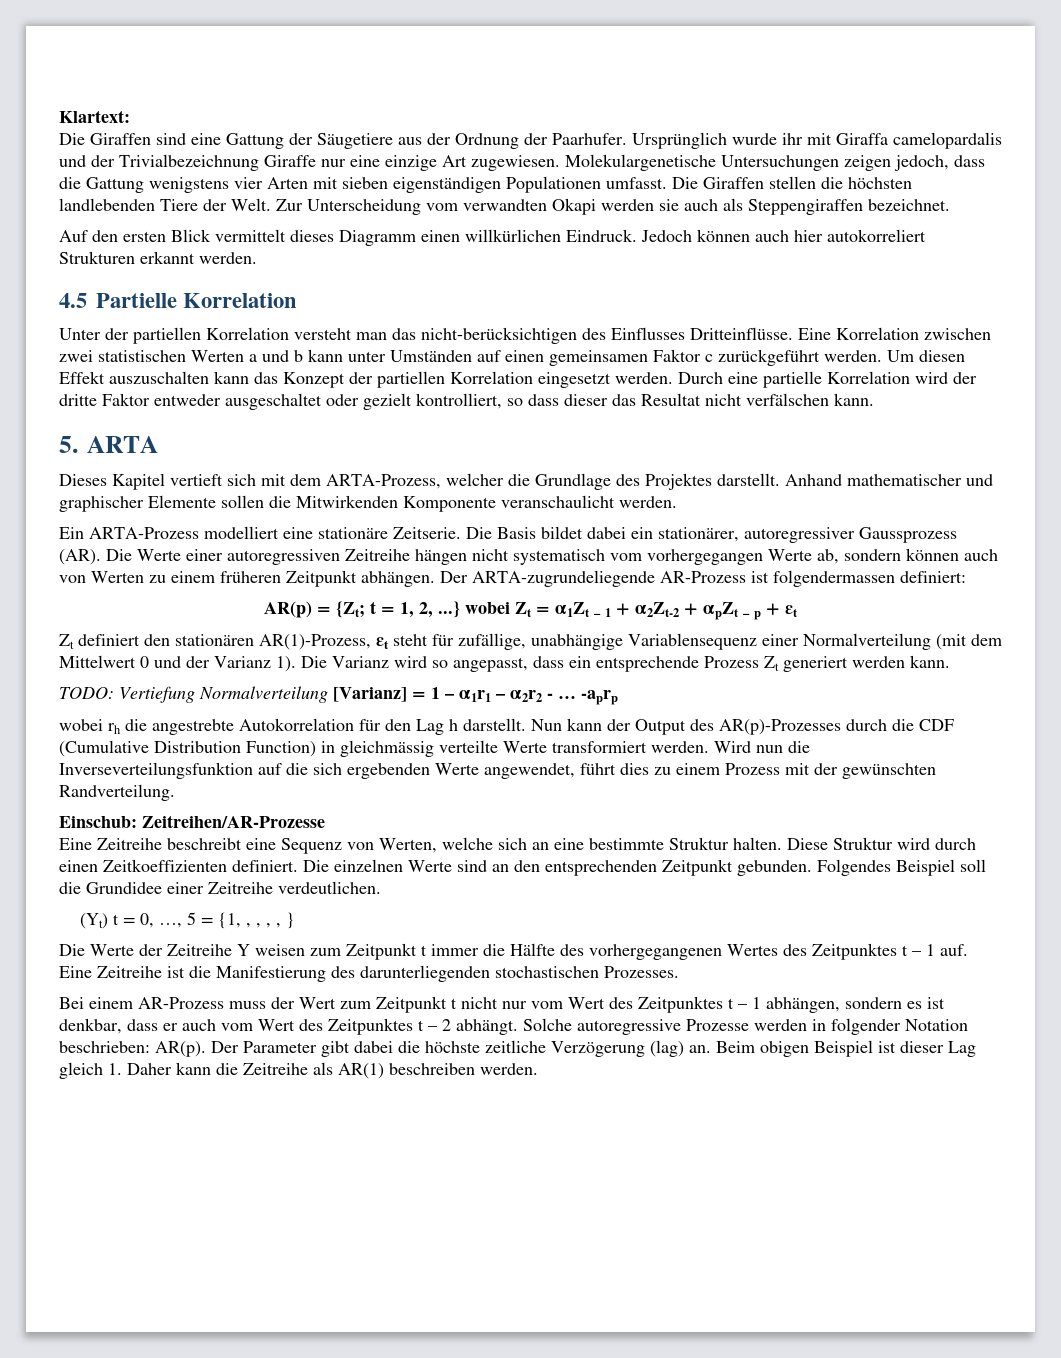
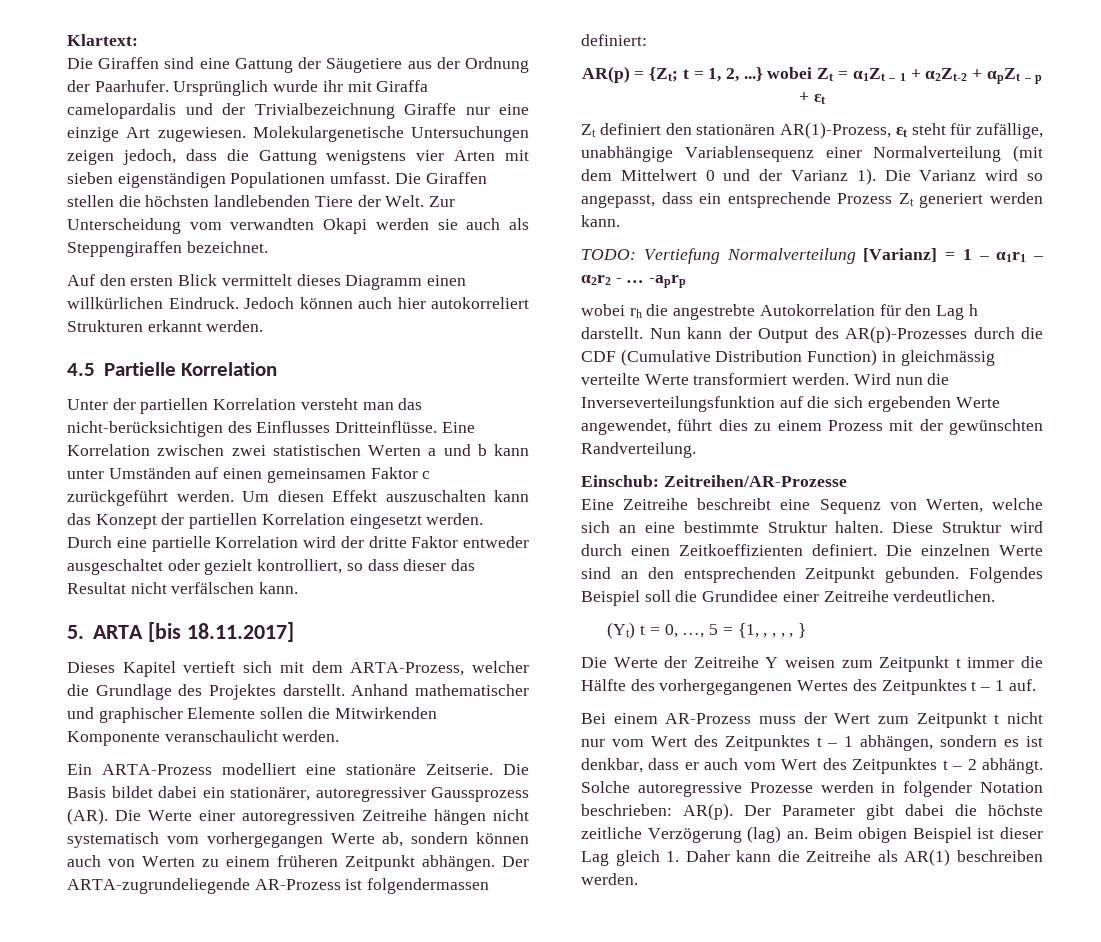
- 5. ARTA
+ 5. ARTA [bis 18.11.2017]
- Eine Zeitreihe ist die Manifestierung des darunterliegenden stochastischen Prozesses.

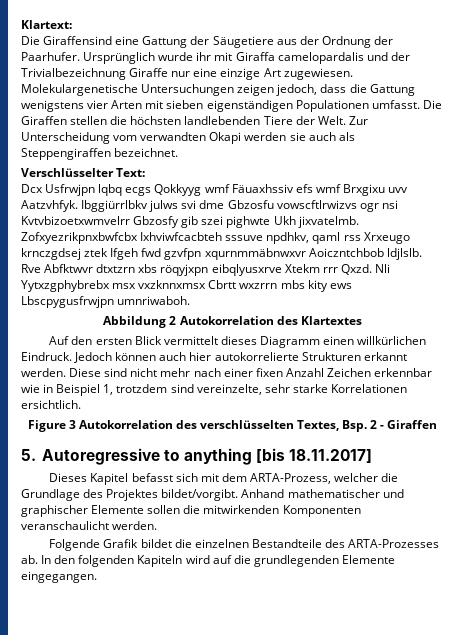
- Die Giraffen sind eine Gattung der Säugetiere aus der Ordnung der Paarhufer.
+ Die Giraffensind eine Gattung der Säugetiere aus der Ordnung der Paarhufer.
+ Verschlüsselter Text:
+ Dcx Usfrwjpn lqbq ecgs Qokkyyg wmf Fäuaxhssiv efs wmf Brxgixu uvv Aatzvhfyk. Ibggiürrlbkv julws svi dme Gbzosfu vowscftlrwizvs ogr nsi Kvtvbizoetxwmvelrr Gbzosfy gib szei pighwte Ukh jixvatelmb. Zofxyezrikpnxbwfcbx Ixhviwfcacbteh sssuve npdhkv, qaml rss Xrxeugo krnczgdsej ztek Ifgeh fwd gzvfpn xqurnmmäbnwxvr Aoiczntchbob ldjlslb. Rve Abfktwvr dtxtzrn xbs röqyjxpn eibqlyusxrve Xtekm rrr Qxzd. Nli Yytxzgphybrebx msx vxzknnxmsx Cbrtt wxzrrn mbs kity ews Lbscpygusfrwjpn umnriwaboh.
+ Abbildung 2 Autokorrelation des Klartextes
- Jedoch können auch hier autokorreliert Strukturen erkannt werden.
- 4.5 Partielle Korrelation
- Unter der partiellen Korrelation versteht man das nicht-berücksichtigen des Einflusses Dritteinflüsse. Eine Korrelation zwischen zwei statistischen Werten a und b kann unter Umständen auf einen gemeinsamen Faktor c zurückgeführt werden. Um diesen Effekt auszuschalten kann das Konzept der partiellen Korrelation eingesetzt werden. Durch eine partielle Korrelation wird der dritte Faktor entweder ausgeschaltet oder gezielt kontrolliert, so dass dieser das Resultat nicht verfälschen kann.
- 5. ARTA [bis 18.11.2017]
+ Jedoch können auch hier autokorrelierte Strukturen erkannt werden. Diese sind nicht mehr nach einer fixen Anzahl Zeichen erkennbar wie in Beispiel 1, trotzdem sind vereinzelte, sehr starke Korrelationen ersichtlich.
+ Figure 3 Autokorrelation des verschlüsselten Textes, Bsp. 2 - Giraffen
+ 5. Autoregressive to anything [bis 18.11.2017]
- Dieses Kapitel vertieft sich mit dem ARTA-Prozess, welcher die Grundlage des Projektes darstellt.
+ Dieses Kapitel befasst sich mit dem ARTA-Prozess, welcher die Grundlage des Projektes bildet/vorgibt.
- Anhand mathematischer und graphischer Elemente sollen die Mitwirkenden Komponente veranschaulicht werden.
+ Anhand mathematischer und graphischer Elemente sollen die mitwirkenden Komponenten veranschaulicht werden.
- Ein ARTA-Prozess modelliert eine stationäre Zeitserie. Die Basis bildet dabei ein stationärer, autoregressiver Gaussprozess (AR). Die Werte einer autoregressiven Zeitreihe hängen nicht systematisch vom vorhergegangen Werte ab, sondern können auch von Werten zu einem früheren Zeitpunkt abhängen. Der ARTA-zugrundeliegende AR-Prozess ist folgendermassen definiert:
- AR(p) = {Zt; t = 1, 2, ...} wobei Zt = α1Zt – 1 + α2Zt-2 + αpZt – p + εt
- Zt definiert den stationären AR(1)-Prozess, εt steht für zufällige, unabhängige Variablensequenz einer Normalverteilung (mit dem Mittelwert 0 und der Varianz 1). Die Varianz wird so angepasst, dass ein entsprechende Prozess Zt generiert werden kann.
- TODO: Vertiefung Normalverteilung [Varianz] = 1 – α1r1 – α2r2 - … -aprp
- wobei rh die angestrebte Autokorrelation für den Lag h darstellt. Nun kann der Output des AR(p)-Prozesses durch die CDF (Cumulative Distribution Function) in gleichmässig verteilte Werte transformiert werden. Wird nun die Inverseverteilungsfunktion auf die sich ergebenden Werte angewendet, führt dies zu einem Prozess mit der gewünschten Randverteilung.
- Einschub: Zeitreihen/AR-Prozesse
- Eine Zeitreihe beschreibt eine Sequenz von Werten, welche sich an eine bestimmte Struktur halten. Diese Struktur wird durch einen Zeitkoeffizienten definiert. Die einzelnen Werte sind an den entsprechenden Zeitpunkt gebunden. Folgendes Beispiel soll die Grundidee einer Zeitreihe verdeutlichen.
- (Yt) t = 0, …, 5 = {1, , , , , }
- Die Werte der Zeitreihe Y weisen zum Zeitpunkt t immer die Hälfte des vorhergegangenen Wertes des Zeitpunktes t – 1 auf.
- Bei einem AR-Prozess muss der Wert zum Zeitpunkt t nicht nur vom Wert des Zeitpunktes t – 1 abhängen, sondern es ist denkbar, dass er auch vom Wert des Zeitpunktes t – 2 abhängt. Solche autoregressive Prozesse werden in folgender Notation beschrieben: AR(p). Der Parameter gibt dabei die höchste zeitliche Verzögerung (lag) an. Beim obigen Beispiel ist dieser Lag gleich 1. Daher kann die Zeitreihe als AR(1) beschreiben werden.
+ Folgende Grafik bildet die einzelnen Bestandteile des ARTA-Prozesses ab. In den folgenden Kapiteln wird auf die grundlegenden Elemente eingegangen.

